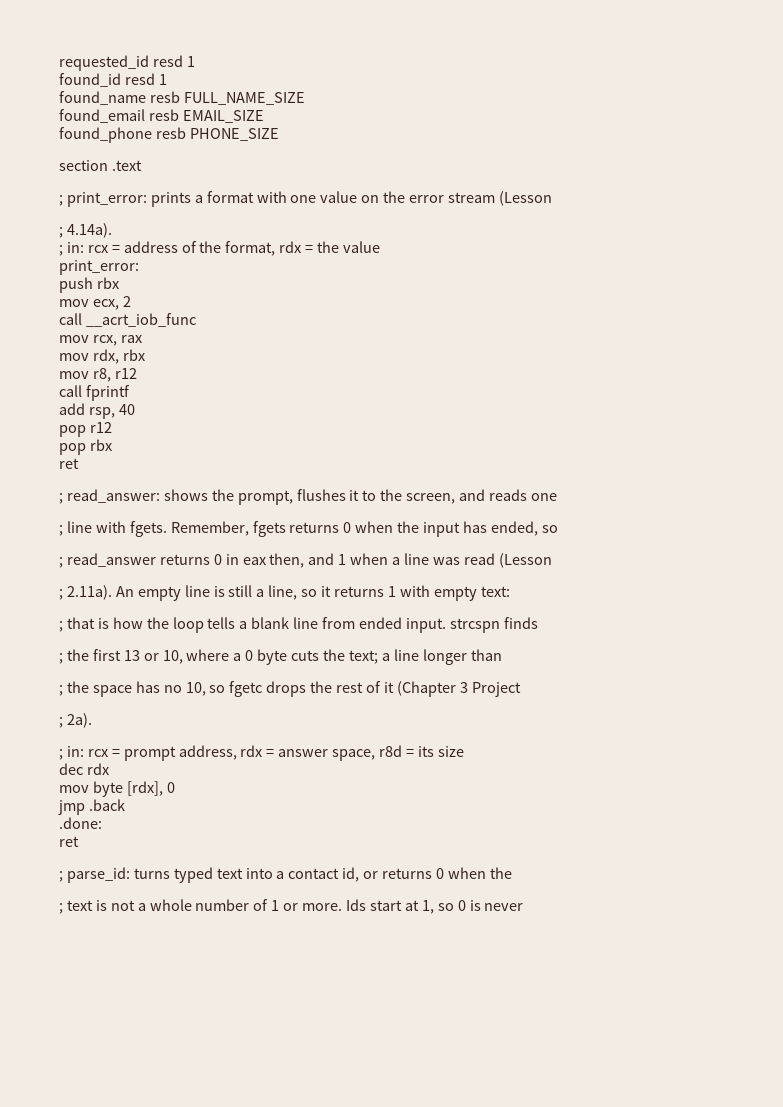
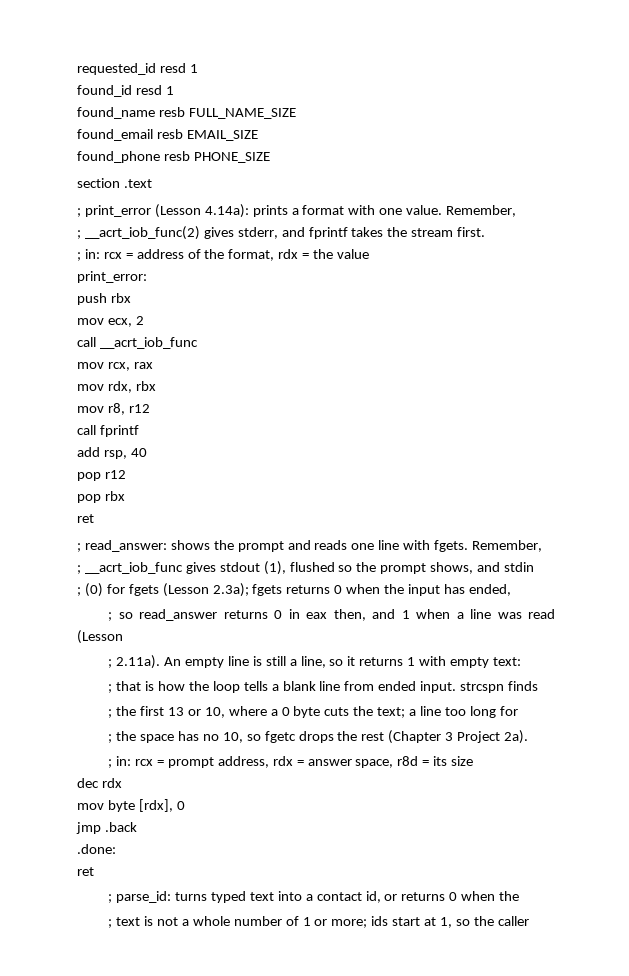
- ; print_error: prints a format with one value on the error stream (Lesson
- ; 4.14a).
+ ; print_error (Lesson 4.14a): prints a format with one value. Remember,
+ ; __acrt_iob_func(2) gives stderr, and fprintf takes the stream first.
- ; read_answer: shows the prompt, flushes it to the screen, and reads one
- ; line with fgets. Remember, fgets returns 0 when the input has ended, so
- ; read_answer returns 0 in eax then, and 1 when a line was read (Lesson
+ ; read_answer: shows the prompt and reads one line with fgets. Remember,
+ ; __acrt_iob_func gives stdout (1), flushed so the prompt shows, and stdin
+ ; (0) for fgets (Lesson 2.3a); fgets returns 0 when the input has ended,
+ ; so read_answer returns 0 in eax then, and 1 when a line was read (Lesson
- ; the first 13 or 10, where a 0 byte cuts the text; a line longer than
+ ; the first 13 or 10, where a 0 byte cuts the text; a line too long for
- ; the space has no 10, so fgetc drops the rest of it (Chapter 3 Project
- ; 2a).
+ ; the space has no 10, so fgetc drops the rest (Chapter 3 Project 2a).
- ; text is not a whole number of 1 or more. Ids start at 1, so 0 is never
+ ; text is not a whole number of 1 or more; ids start at 1, so the caller

